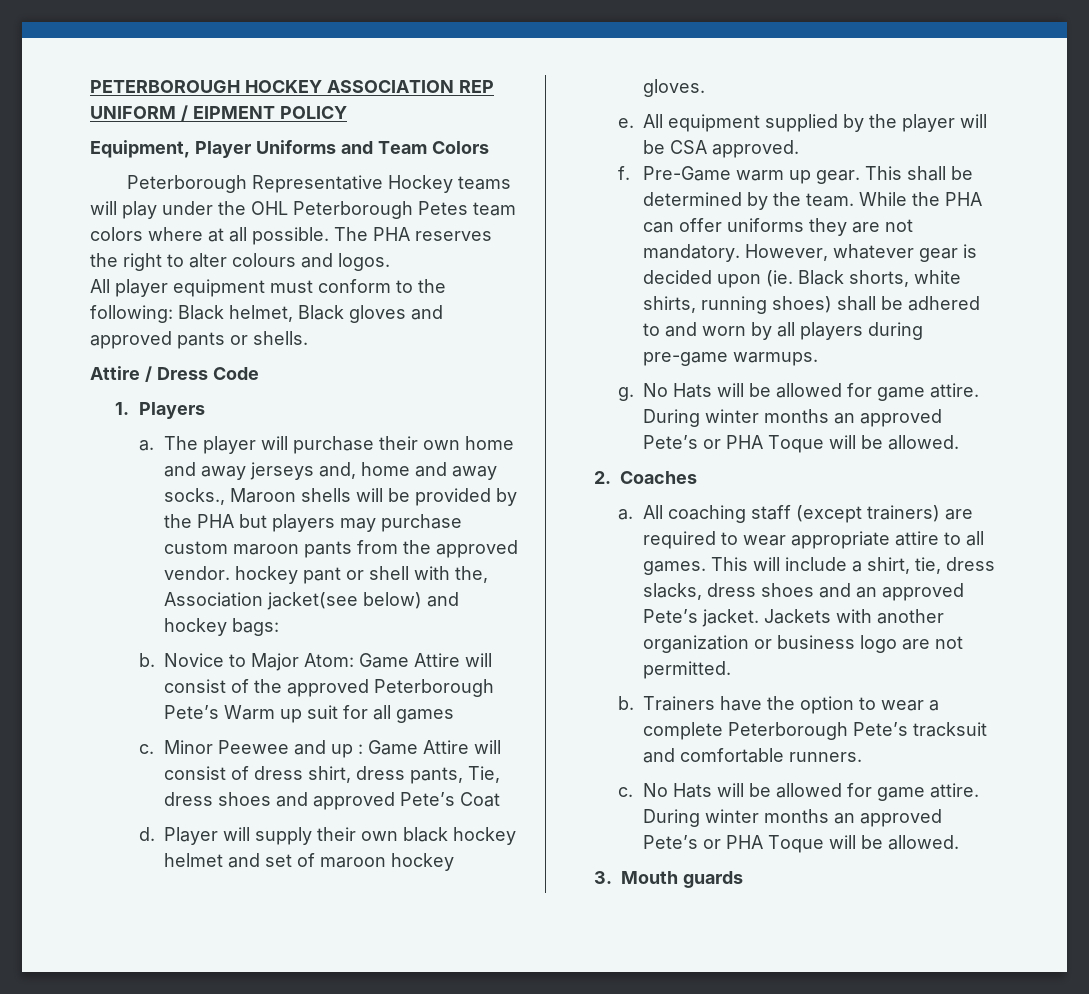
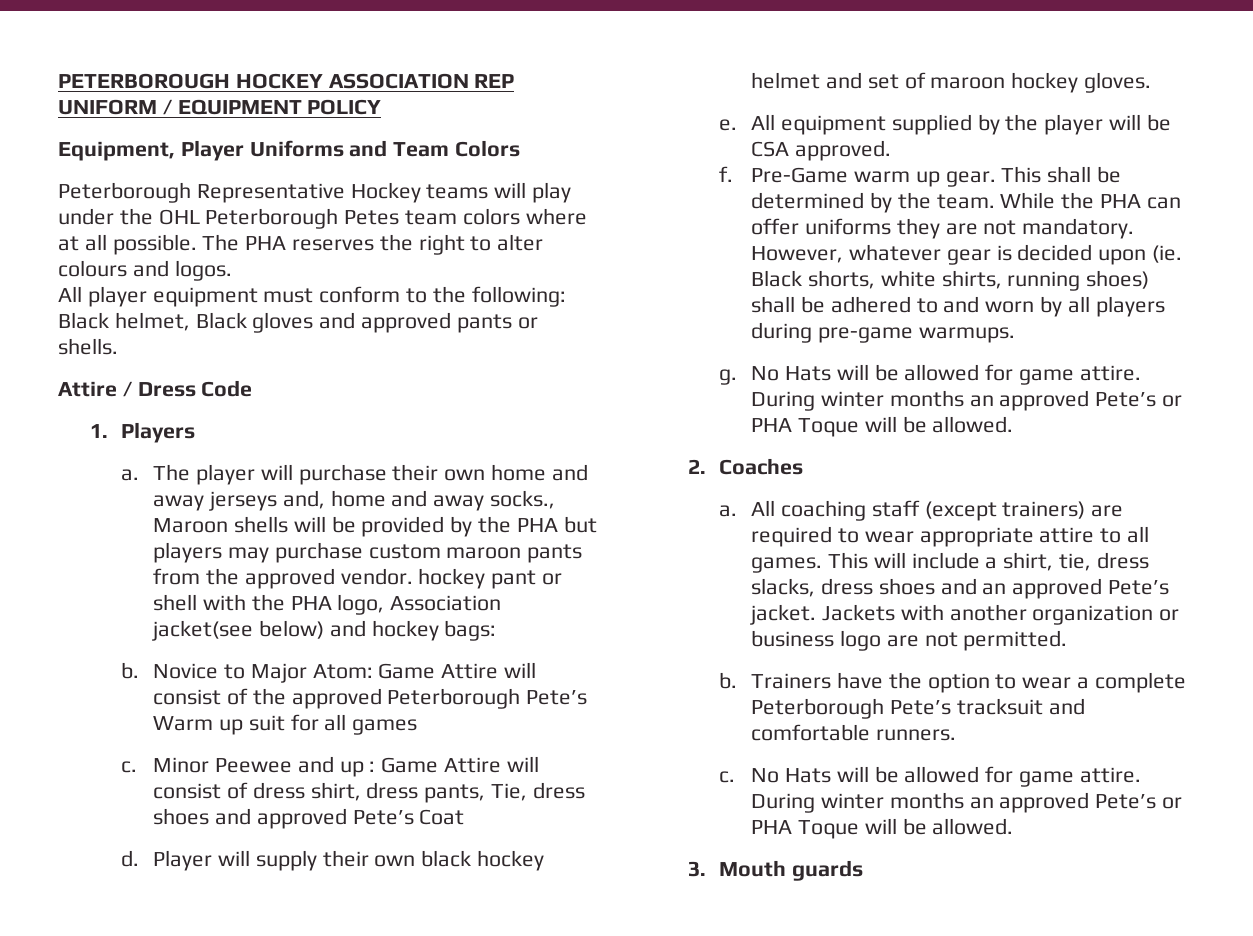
- PETERBOROUGH HOCKEY ASSOCIATION REP UNIFORM / EIPMENT POLICY
+ PETERBOROUGH HOCKEY ASSOCIATION REP UNIFORM / EQUIPMENT POLICY
- The player will purchase their own home and away jerseys and, home and away socks., Maroon shells will be provided by the PHA but players may purchase custom maroon pants from the approved vendor. hockey pant or shell with the, Association jacket(see below) and hockey bags:
+ The player will purchase their own home and away jerseys and, home and away socks., Maroon shells will be provided by the PHA but players may purchase custom maroon pants from the approved vendor. hockey pant or shell with the PHA logo, Association jacket(see below) and hockey bags:

